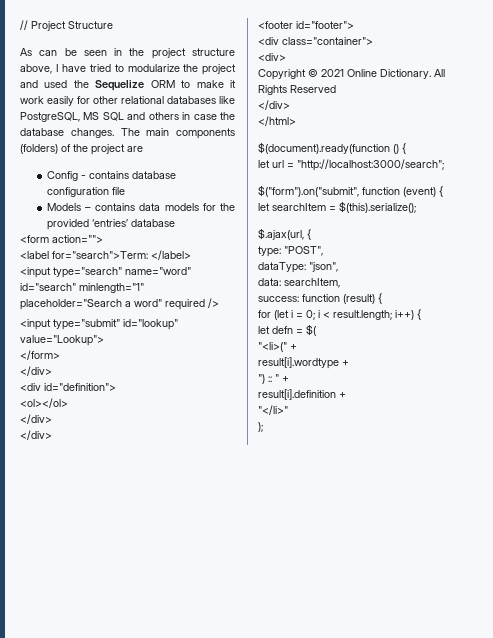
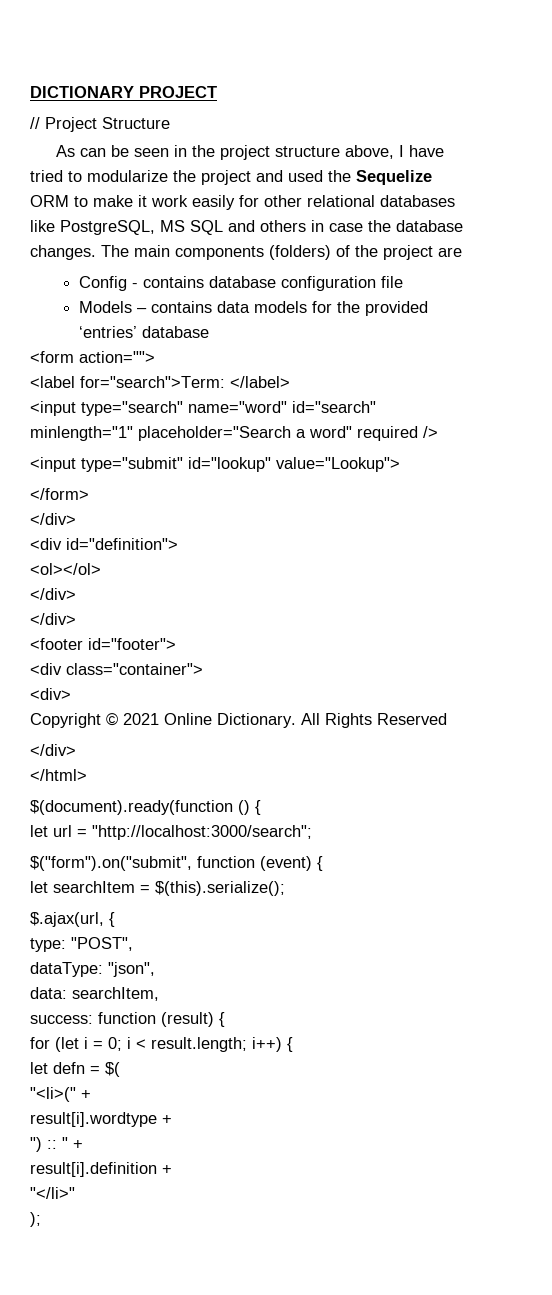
+ DICTIONARY PROJECT

